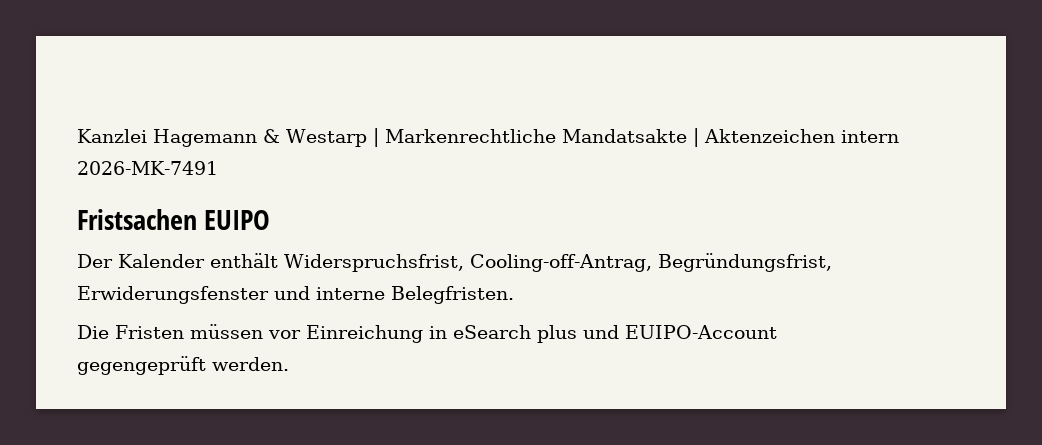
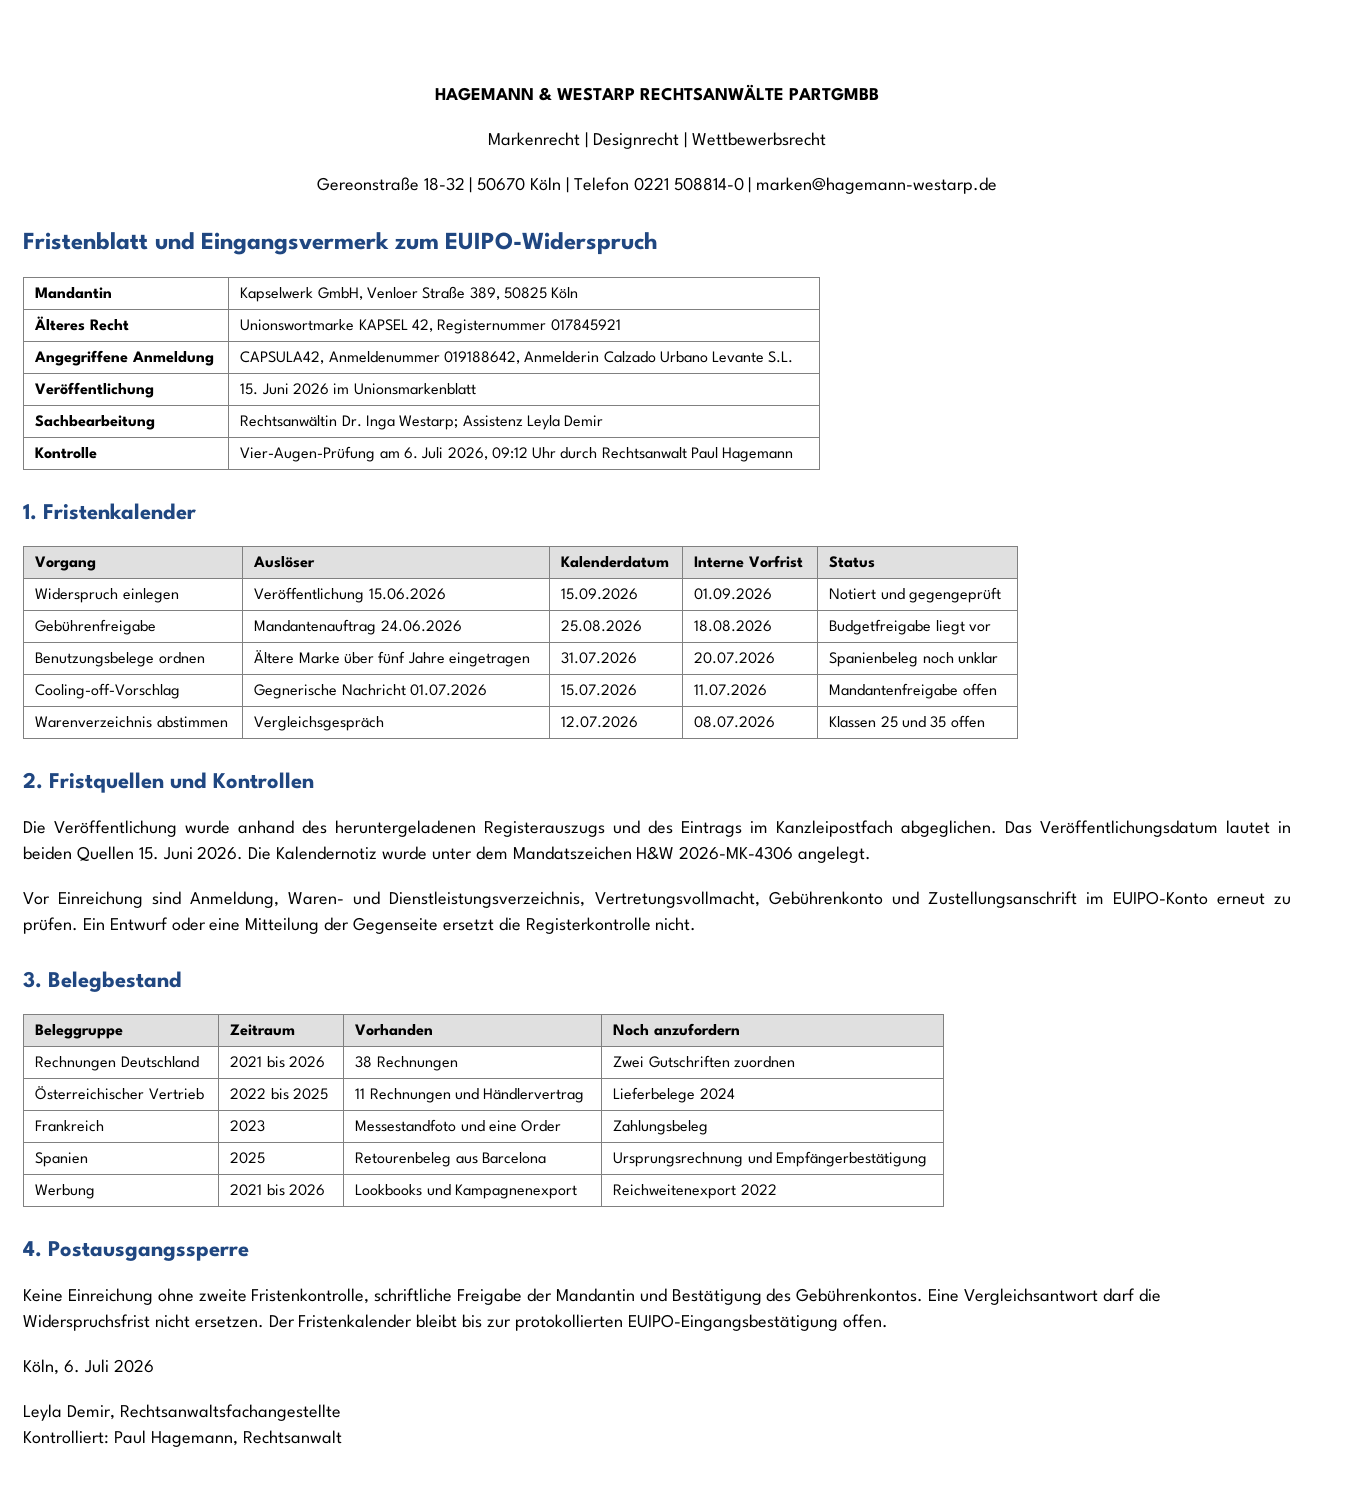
- Kanzlei Hagemann & Westarp | Markenrechtliche Mandatsakte | Aktenzeichen intern 2026-MK-7491
- Fristsachen EUIPO
- Der Kalender enthält Widerspruchsfrist, Cooling-off-Antrag, Begründungsfrist, Erwiderungsfenster und interne Belegfristen.
- Die Fristen müssen vor Einreichung in eSearch plus und EUIPO-Account gegengeprüft werden.
+ HAGEMANN & WESTARP RECHTSANWÄLTE PARTGMBB
+ Markenrecht | Designrecht | Wettbewerbsrecht
+ Gereonstraße 18-32 | 50670 Köln | Telefon 0221 508814-0 | marken@hagemann-westarp.de
+ Fristenblatt und Eingangsvermerk zum EUIPO-Widerspruch
+ Mandantin | Kapselwerk GmbH, Venloer Straße 389, 50825 Köln
+ Älteres Recht | Unionswortmarke KAPSEL 42, Registernummer 017845921
+ Angegriffene Anmeldung | CAPSULA42, Anmeldenummer 019188642, Anmelderin Calzado Urbano Levante S.L.
+ Veröffentlichung | 15. Juni 2026 im Unionsmarkenblatt
+ Sachbearbeitung | Rechtsanwältin Dr. Inga Westarp; Assistenz Leyla Demir
+ Kontrolle | Vier-Augen-Prüfung am 6. Juli 2026, 09:12 Uhr durch Rechtsanwalt Paul Hagemann
+ 1. Fristenkalender
+ Vorgang | Auslöser | Kalenderdatum | Interne Vorfrist | Status
+ Widerspruch einlegen | Veröffentlichung 15.06.2026 | 15.09.2026 | 01.09.2026 | Notiert und gegengeprüft
+ Gebührenfreigabe | Mandantenauftrag 24.06.2026 | 25.08.2026 | 18.08.2026 | Budgetfreigabe liegt vor
+ Benutzungsbelege ordnen | Ältere Marke über fünf Jahre eingetragen | 31.07.2026 | 20.07.2026 | Spanienbeleg noch unklar
+ Cooling-off-Vorschlag | Gegnerische Nachricht 01.07.2026 | 15.07.2026 | 11.07.2026 | Mandantenfreigabe offen
+ Warenverzeichnis abstimmen | Vergleichsgespräch | 12.07.2026 | 08.07.2026 | Klassen 25 und 35 offen
+ 2. Fristquellen und Kontrollen
+ Die Veröffentlichung wurde anhand des heruntergeladenen Registerauszugs und des Eintrags im Kanzleipostfach abgeglichen. Das Veröffentlichungsdatum lautet in beiden Quellen 15. Juni 2026. Die Kalendernotiz wurde unter dem Mandatszeichen H&W 2026-MK-4306 angelegt.
+ Vor Einreichung sind Anmeldung, Waren- und Dienstleistungsverzeichnis, Vertretungsvollmacht, Gebührenkonto und Zustellungsanschrift im EUIPO-Konto erneut zu prüfen. Ein Entwurf oder eine Mitteilung der Gegenseite ersetzt die Registerkontrolle nicht.
+ 3. Belegbestand
+ Beleggruppe | Zeitraum | Vorhanden | Noch anzufordern
+ Rechnungen Deutschland | 2021 bis 2026 | 38 Rechnungen | Zwei Gutschriften zuordnen
+ Österreichischer Vertrieb | 2022 bis 2025 | 11 Rechnungen und Händlervertrag | Lieferbelege 2024
+ Frankreich | 2023 | Messestandfoto und eine Order | Zahlungsbeleg
+ Spanien | 2025 | Retourenbeleg aus Barcelona | Ursprungsrechnung und Empfängerbestätigung
+ Werbung | 2021 bis 2026 | Lookbooks und Kampagnenexport | Reichweitenexport 2022
+ 4. Postausgangssperre
+ Keine Einreichung ohne zweite Fristenkontrolle, schriftliche Freigabe der Mandantin und Bestätigung des Gebührenkontos. Eine Vergleichsantwort darf die Widerspruchsfrist nicht ersetzen. Der Fristenkalender bleibt bis zur protokollierten EUIPO-Eingangsbestätigung offen.
+ Köln, 6. Juli 2026
+ Leyla Demir, Rechtsanwaltsfachangestellte
+ Kontrolliert: Paul Hagemann, Rechtsanwalt

